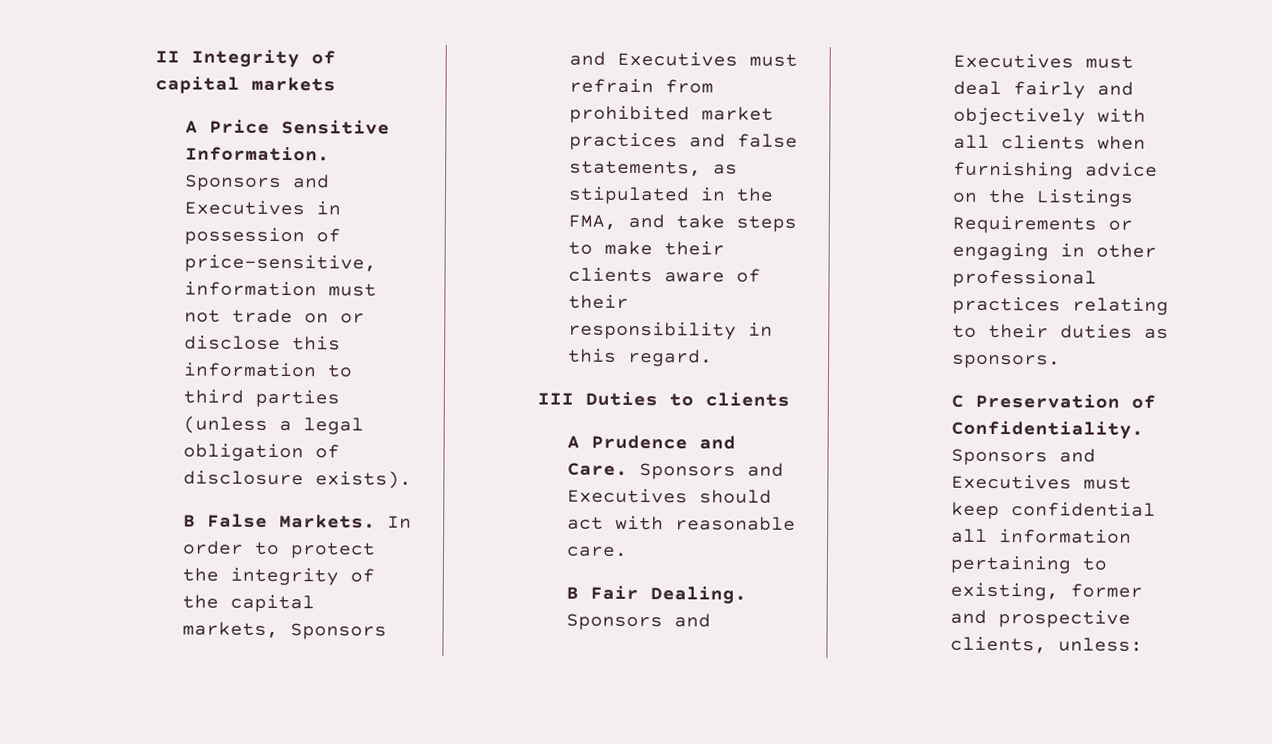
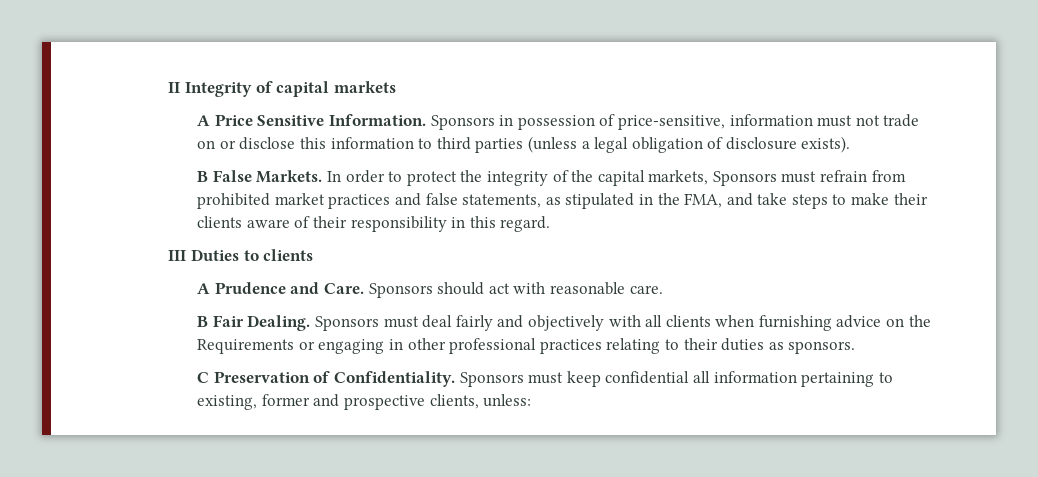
- Sponsors and Executives in possession of price-sensitive, information must not trade on or disclose this information to third parties (unless a legal obligation of disclosure exists).
+ Sponsors in possession of price-sensitive, information must not trade on or disclose this information to third parties (unless a legal obligation of disclosure exists).
- In order to protect the integrity of the capital markets, Sponsors and Executives must refrain from prohibited market practices and false statements, as stipulated in the FMA, and take steps to make their clients aware of their responsibility in this regard.
+ In order to protect the integrity of the capital markets, Sponsors must refrain from prohibited market practices and false statements, as stipulated in the FMA, and take steps to make their clients aware of their responsibility in this regard.
- Sponsors and Executives should act with reasonable care.
+ Sponsors should act with reasonable care.
- Sponsors and Executives must deal fairly and objectively with all clients when furnishing advice on the Listings Requirements or engaging in other professional practices relating to their duties as sponsors.
+ Sponsors must deal fairly and objectively with all clients when furnishing advice on the Requirements or engaging in other professional practices relating to their duties as sponsors.
- Sponsors and Executives must keep confidential all information pertaining to existing, former and prospective clients, unless:
+ Sponsors must keep confidential all information pertaining to existing, former and prospective clients, unless:

